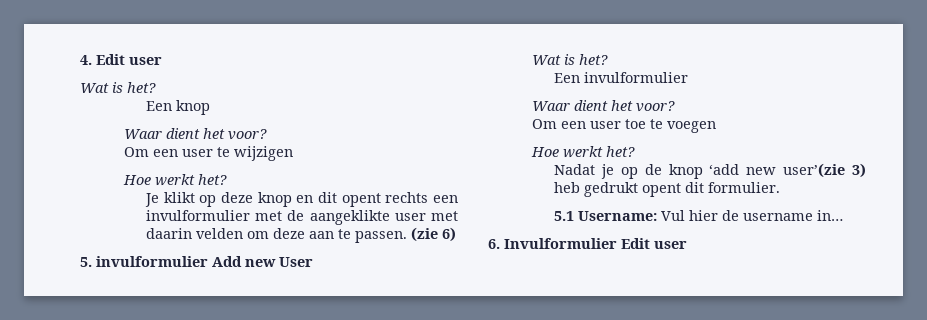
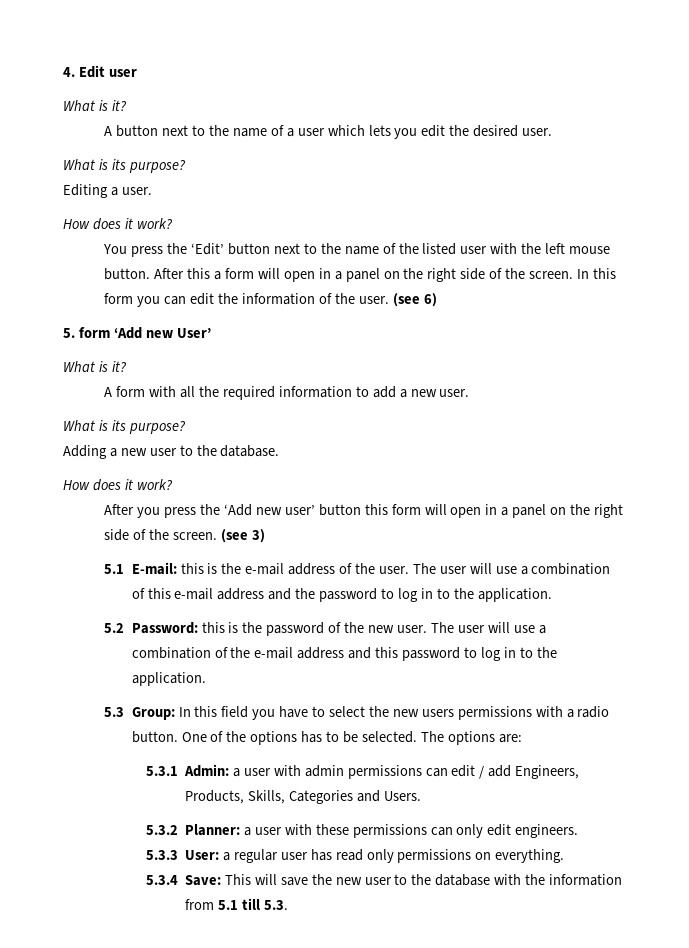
  4. Edit user
- Wat is het?
- Een knop
- Waar dient het voor?
- Om een user te wijzigen
- Hoe werkt het?
- Je klikt op deze knop en dit opent rechts een invulformulier met de aangeklikte user met daarin velden om deze aan te passen. (zie 6)
- 5. invulformulier Add new User
- Wat is het?
- Een invulformulier
- Waar dient het voor?
- Om een user toe te voegen
- Hoe werkt het?
- Nadat je op de knop ‘add new user’(zie 3) heb gedrukt opent dit formulier.
- 5.1 Username: Vul hier de username in…
- 6. Invulformulier Edit user
+ What is it?
+ A button next to the name of a user which lets you edit the desired user.
+ What is its purpose?
+ Editing a user.
+ How does it work?
+ You press the ‘Edit’ button next to the name of the listed user with the left mouse button. After this a form will open in a panel on the right side of the screen. In this form you can edit the information of the user. (see 6)
+ 5. form ‘Add new User’
+ What is it?
+ A form with all the required information to add a new user.
+ What is its purpose?
+ Adding a new user to the database.
+ How does it work?
+ After you press the ‘Add new user’ button this form will open in a panel on the right side of the screen. (see 3)
+ 5.1 E-mail: this is the e-mail address of the user. The user will use a combination of this e-mail address and the password to log in to the application.
+ 5.2 Password: this is the password of the new user. The user will use a combination of the e-mail address and this password to log in to the application.
+ 5.3 Group: In this field you have to select the new users permissions with a radio button. One of the options has to be selected. The options are:
+ 5.3.1 Admin: a user with admin permissions can edit / add Engineers, Products, Skills, Categories and Users.
+ 5.3.2 Planner: a user with these permissions can only edit engineers.
+ 5.3.3 User: a regular user has read only permissions on everything.
+ 5.3.4 Save: This will save the new user to the database with the information from 5.1 till 5.3.

